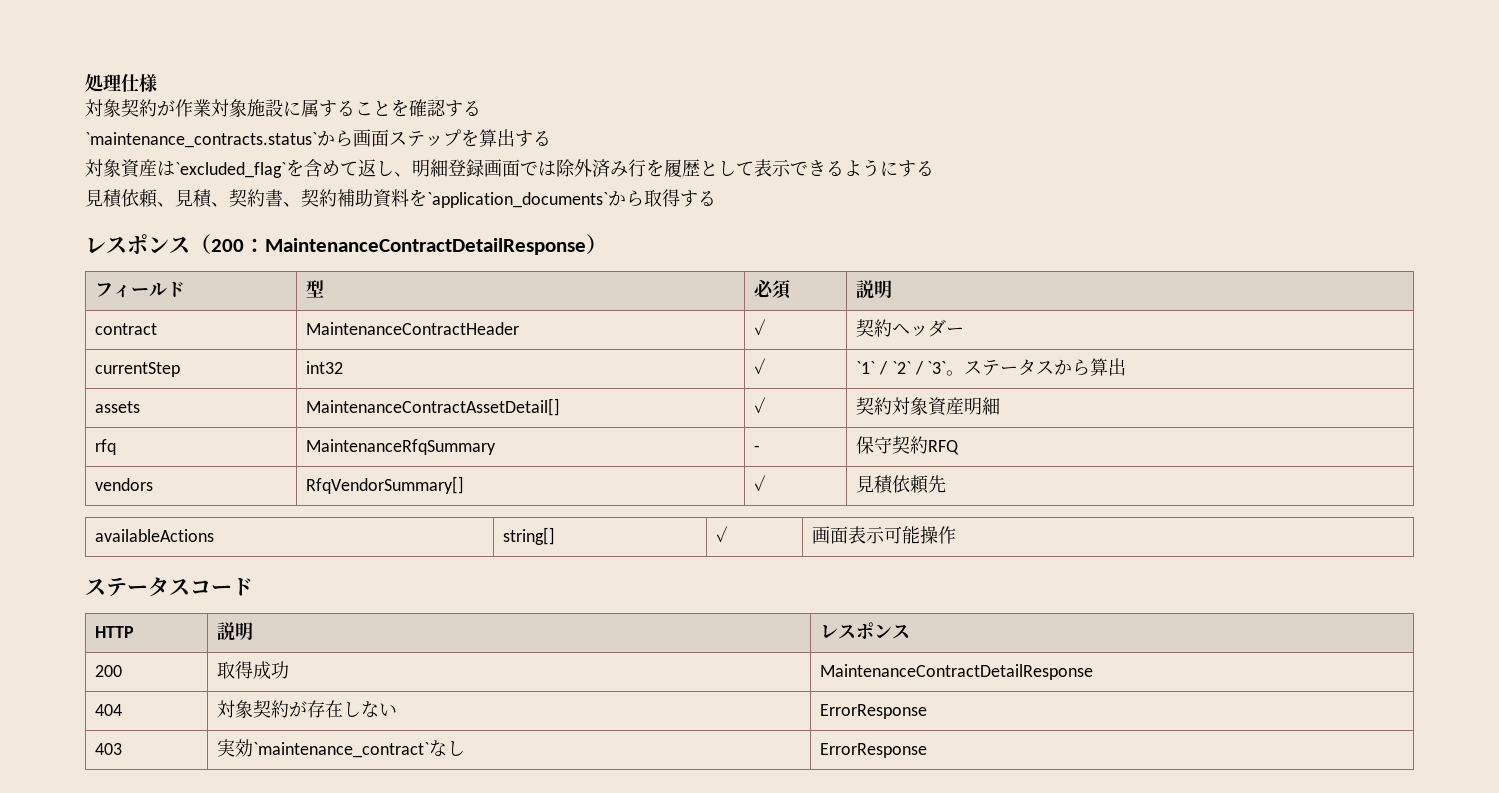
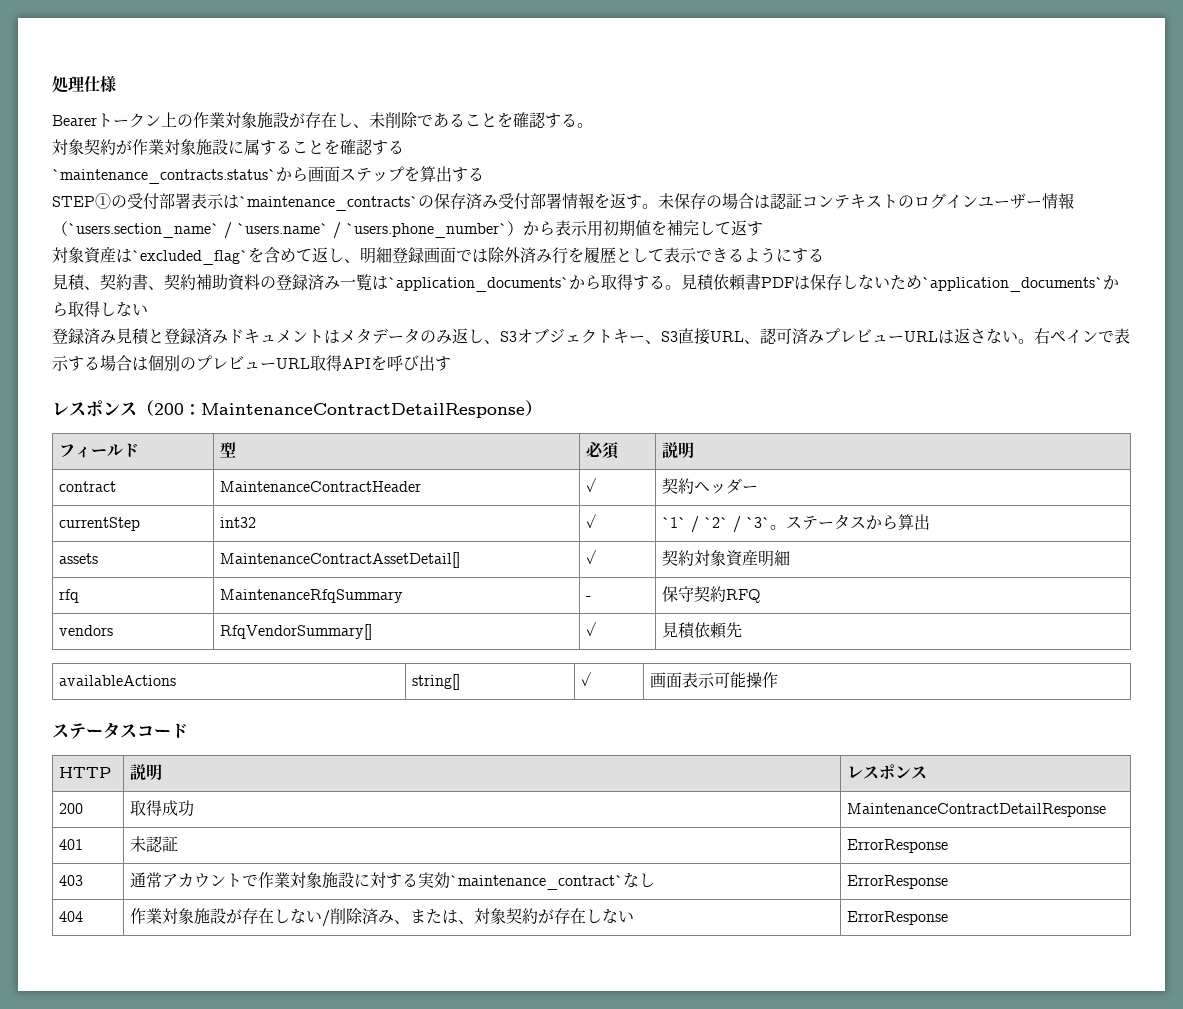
+ Bearerトークン上の作業対象施設が存在し、未削除であることを確認する。
+ STEP①の受付部署表示は`maintenance_contracts`の保存済み受付部署情報を返す。未保存の場合は認証コンテキストのログインユーザー情報（`users.section_name` / `users.name` / `users.phone_number`）から表示用初期値を補完して返す
- 見積依頼、見積、契約書、契約補助資料を`application_documents`から取得する
+ 見積、契約書、契約補助資料の登録済み一覧は`application_documents`から取得する。見積依頼書PDFは保存しないため`application_documents`から取得しない
+ 登録済み見積と登録済みドキュメントはメタデータのみ返し、S3オブジェクトキー、S3直接URL、認可済みプレビューURLは返さない。右ペインで表示する場合は個別のプレビューURL取得APIを呼び出す
- 404 | 対象契約が存在しない | ErrorResponse
+ 401 | 未認証 | ErrorResponse
+ 403 | 通常アカウントで作業対象施設に対する実効`maintenance_contract`なし | ErrorResponse
+ 404 | 作業対象施設が存在しない/削除済み、または、対象契約が存在しない | ErrorResponse
- 403 | 実効`maintenance_contract`なし | ErrorResponse

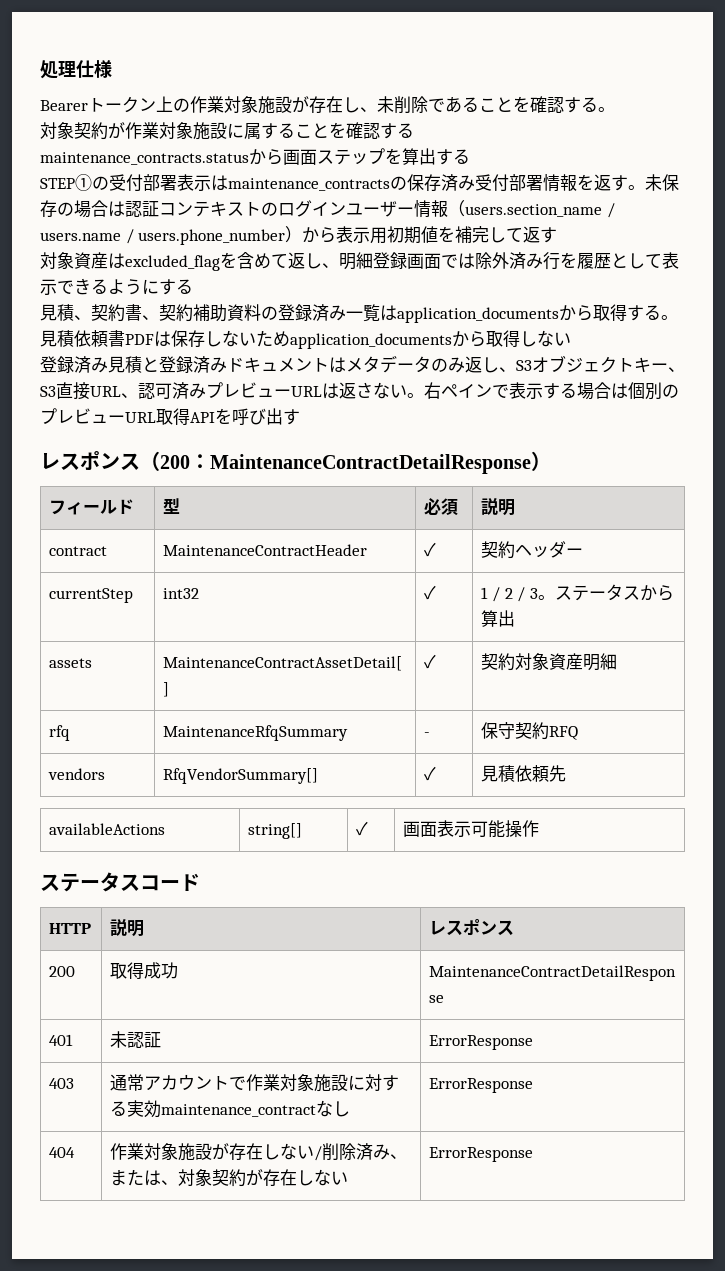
- `maintenance_contracts.status`から画面ステップを算出する
+ maintenance_contracts.statusから画面ステップを算出する
- STEP①の受付部署表示は`maintenance_contracts`の保存済み受付部署情報を返す。
+ STEP①の受付部署表示はmaintenance_contractsの保存済み受付部署情報を返す。
- 未保存の場合は認証コンテキストのログインユーザー情報（`users.section_name` / `users.name` / `users.phone_number`）から表示用初期値を補完して返す
+ 未保存の場合は認証コンテキストのログインユーザー情報（users.section_name / users.name / users.phone_number）から表示用初期値を補完して返す
- 対象資産は`excluded_flag`を含めて返し、明細登録画面では除外済み行を履歴として表示できるようにする
+ 対象資産はexcluded_flagを含めて返し、明細登録画面では除外済み行を履歴として表示できるようにする
- 見積、契約書、契約補助資料の登録済み一覧は`application_documents`から取得する。
+ 見積、契約書、契約補助資料の登録済み一覧はapplication_documentsから取得する。
- 見積依頼書PDFは保存しないため`application_documents`から取得しない
+ 見積依頼書PDFは保存しないためapplication_documentsから取得しない
- currentStep | int32 | ✓ | `1` / `2` / `3`。ステータスから算出
+ currentStep | int32 | ✓ | 1 / 2 / 3。ステータスから算出
- 403 | 通常アカウントで作業対象施設に対する実効`maintenance_contract`なし | ErrorResponse
+ 403 | 通常アカウントで作業対象施設に対する実効maintenance_contractなし | ErrorResponse

